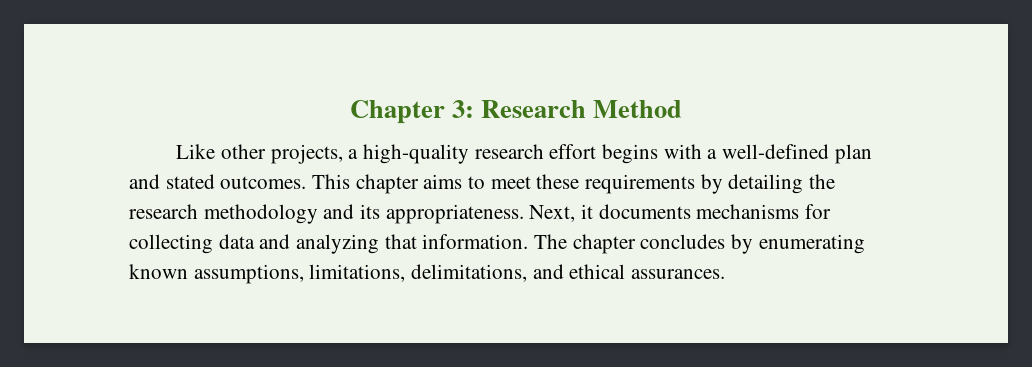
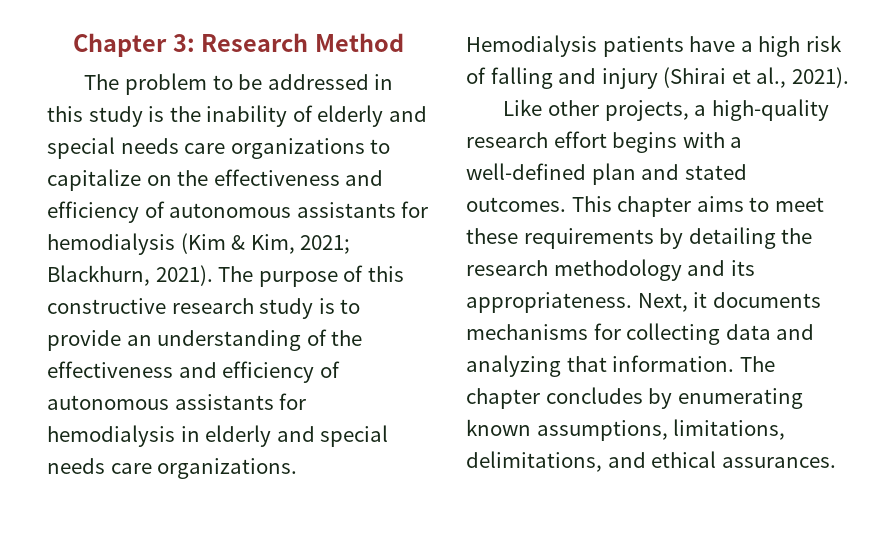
+ The problem to be addressed in this study is the inability of elderly and special needs care organizations to capitalize on the effectiveness and efficiency of autonomous assistants for hemodialysis (Kim & Kim, 2021; Blackhurn, 2021). The purpose of this constructive research study is to provide an understanding of the effectiveness and efficiency of autonomous assistants for hemodialysis in elderly and special needs care organizations. Hemodialysis patients have a high risk of falling and injury (Shirai et al., 2021).

